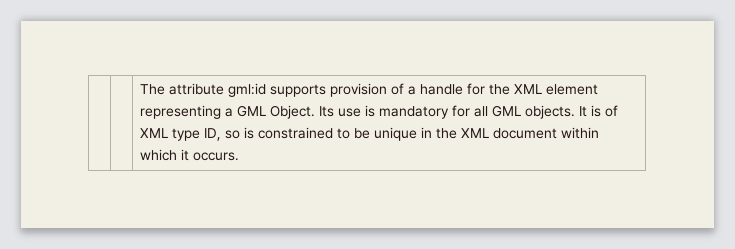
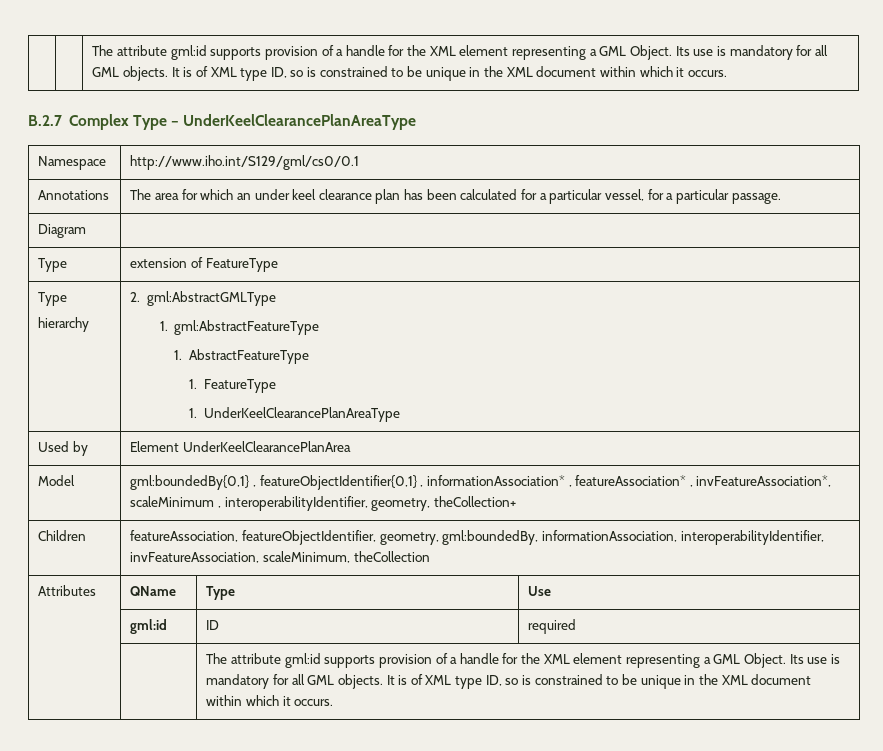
+ B.2.7 Complex Type – UnderKeelClearancePlanAreaType
+ Namespace | http://www.iho.int/S129/gml/cs0/0.1
+ Annotations | The area for which an under keel clearance plan has been calculated for a particular vessel, for a particular passage.
+ Diagram |
+ Type | extension of FeatureType
+ Type
+ hierarchy | 2. gml:AbstractGMLType
+ 1. gml:AbstractFeatureType
+ 1. AbstractFeatureType
+ 1. FeatureType
+ 1. UnderKeelClearancePlanAreaType
+ Used by | Element UnderKeelClearancePlanArea
+ Model | gml:boundedBy{0,1} , featureObjectIdentifier{0,1} , informationAssociation* , featureAssociation* , invFeatureAssociation*, scaleMinimum , interoperabilityIdentifier, geometry, theCollection+
+ Children | featureAssociation, featureObjectIdentifier, geometry, gml:boundedBy, informationAssociation, interoperabilityIdentifier, invFeatureAssociation, scaleMinimum, theCollection
+ Attributes | QName | Type | Use
+ | gml:id | ID | required
+ | | The attribute gml:id supports provision of a handle for the XML element representing a GML Object. Its use is mandatory for all GML objects. It is of XML type ID, so is constrained to be unique in the XML document within which it occurs.

